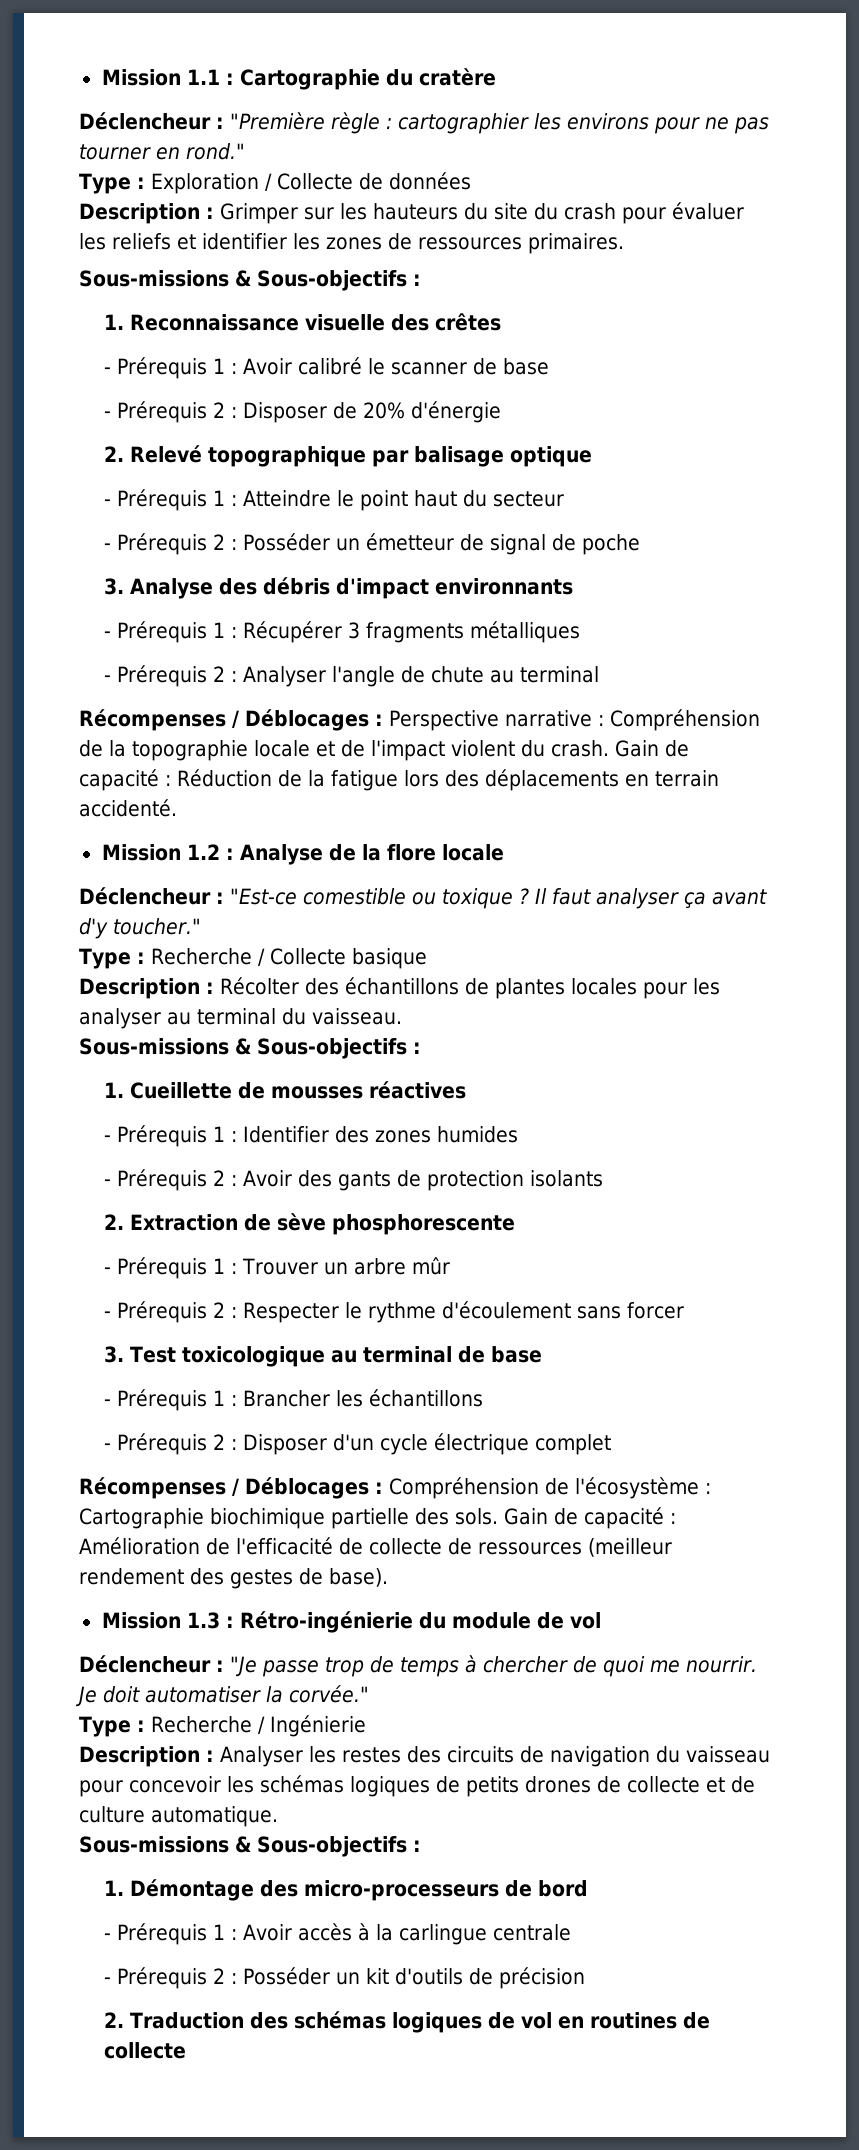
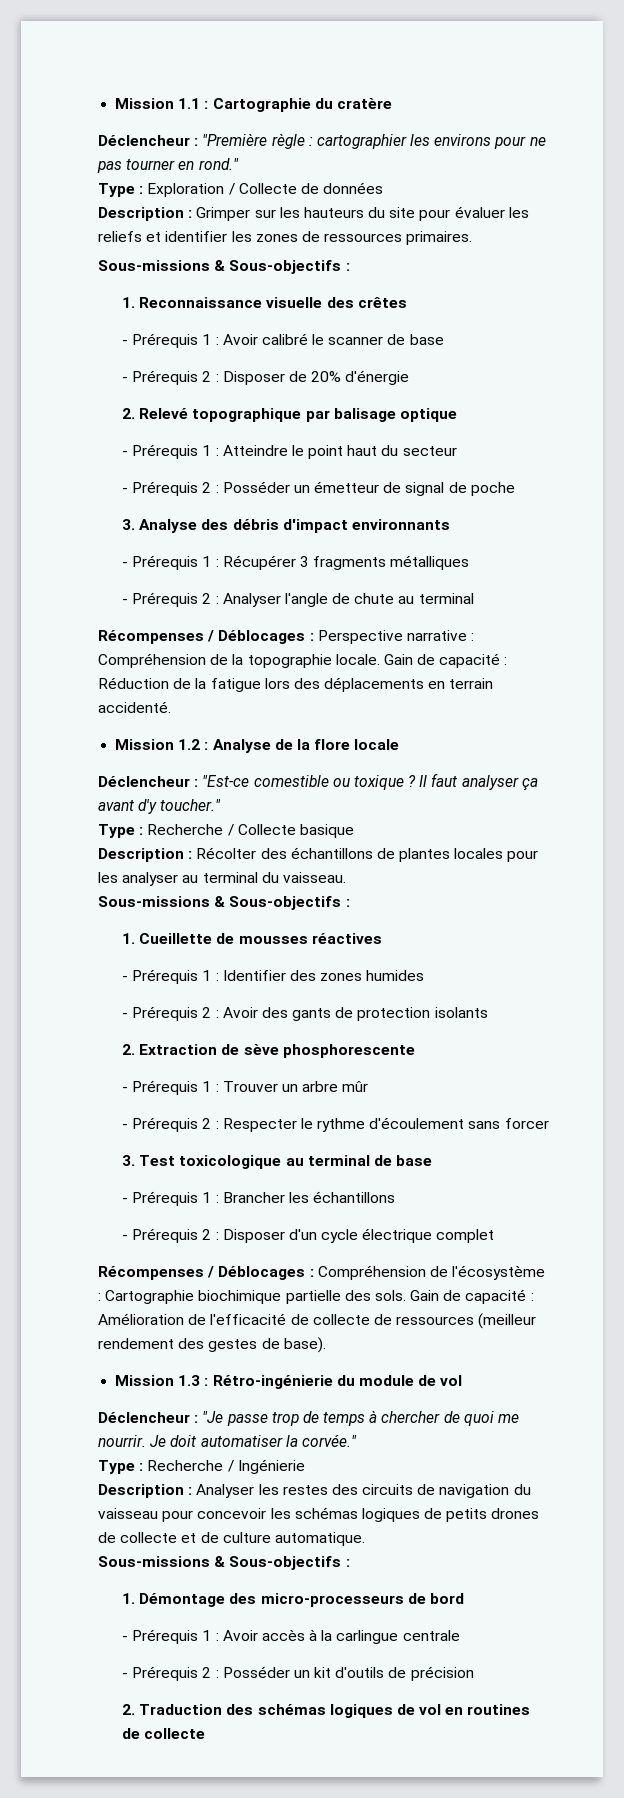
- Description : Grimper sur les hauteurs du site du crash pour évaluer les reliefs et identifier les zones de ressources primaires.
+ Description : Grimper sur les hauteurs du site pour évaluer les reliefs et identifier les zones de ressources primaires.
- Récompenses / Déblocages : Perspective narrative : Compréhension de la topographie locale et de l'impact violent du crash.
+ Récompenses / Déblocages : Perspective narrative : Compréhension de la topographie locale.

